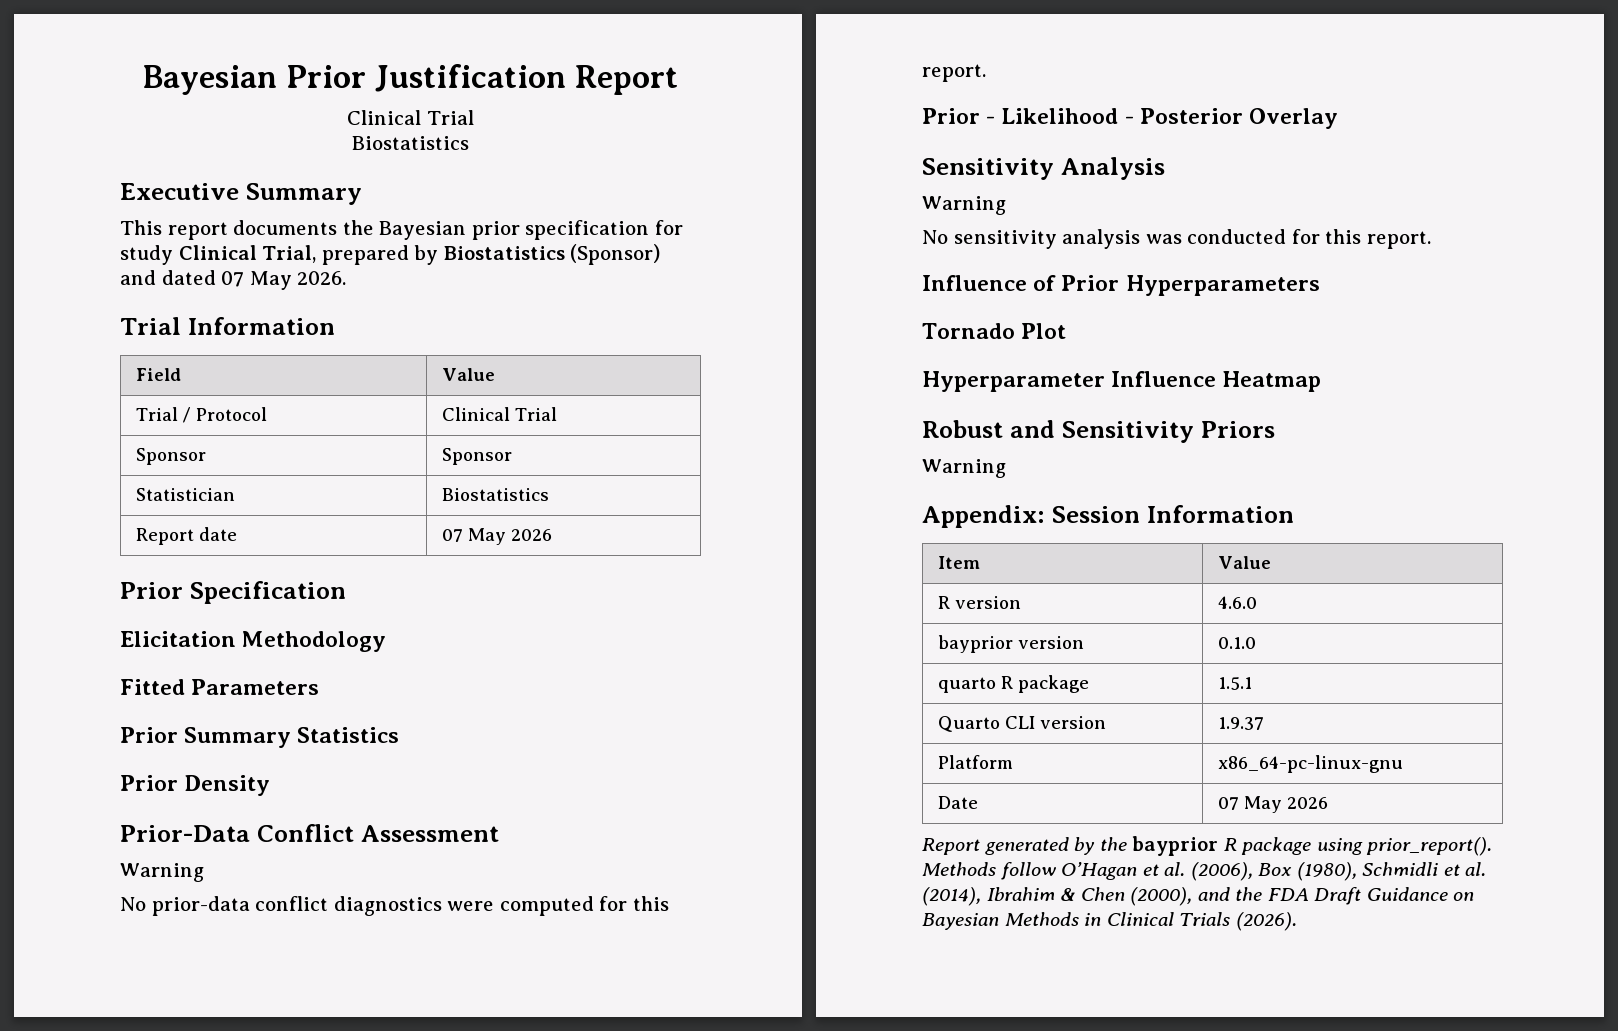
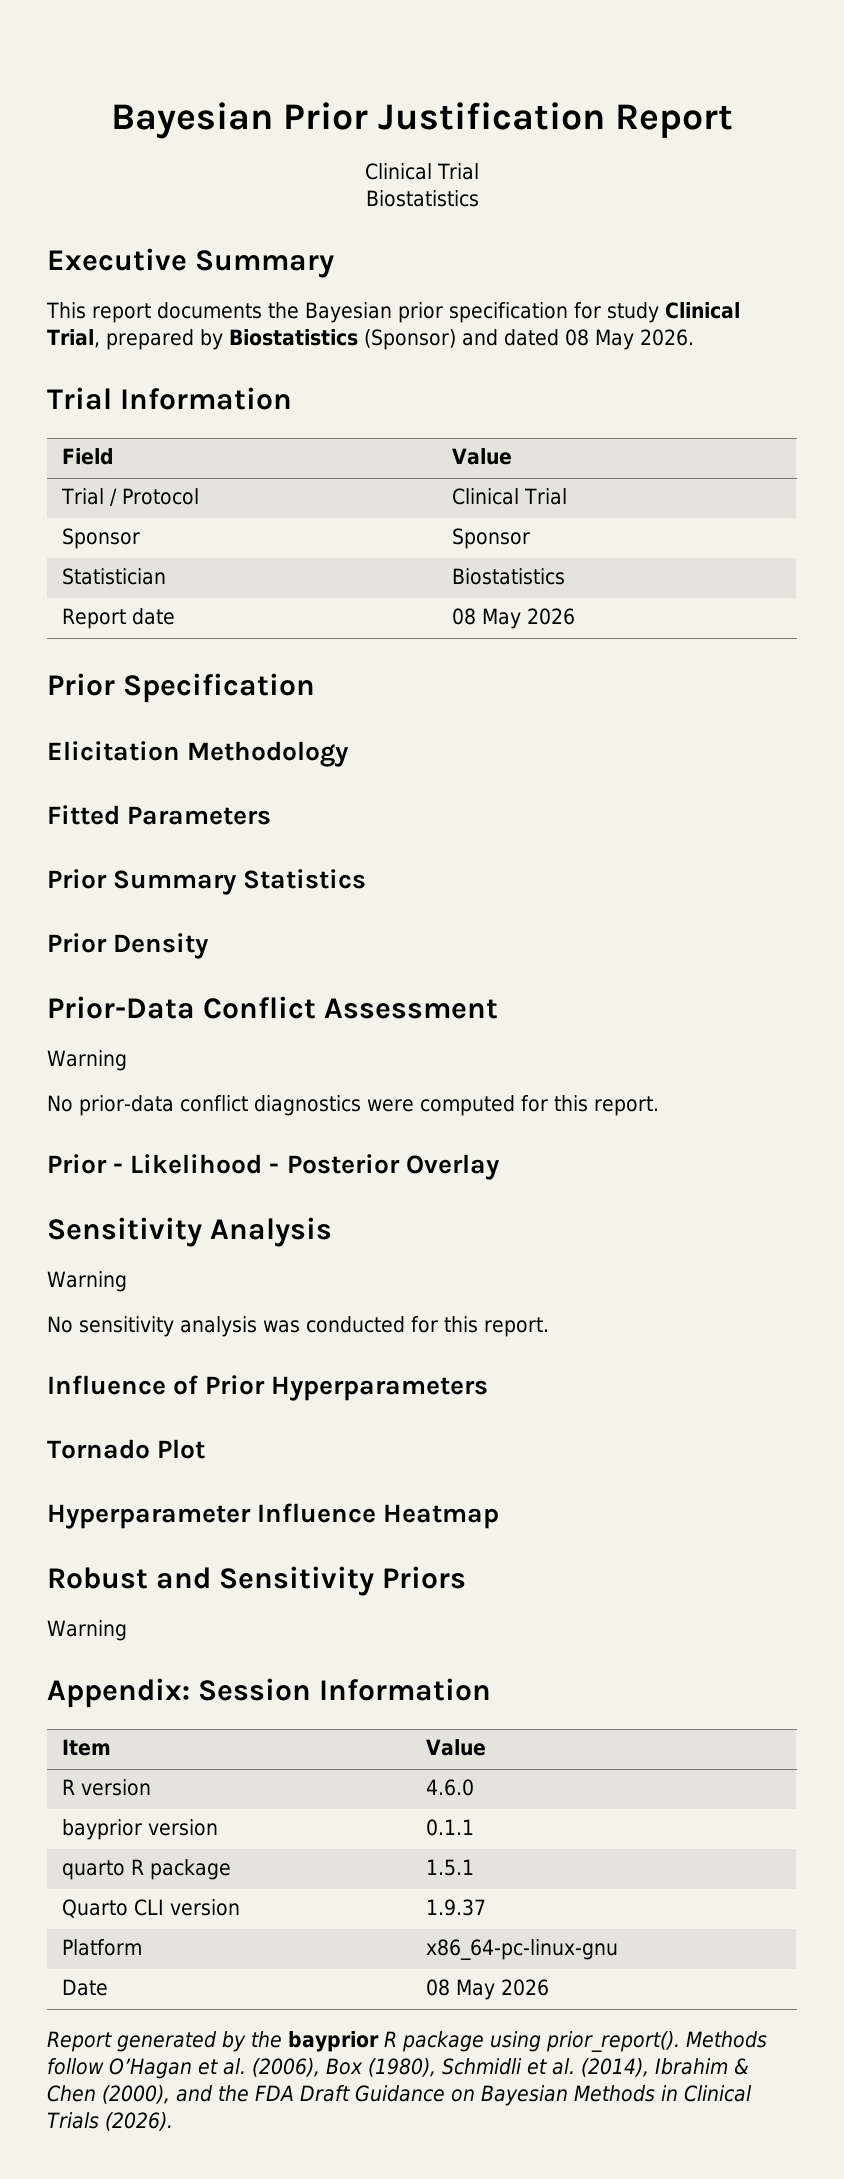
- This report documents the Bayesian prior specification for study Clinical Trial, prepared by Biostatistics (Sponsor) and dated 07 May 2026.
+ This report documents the Bayesian prior specification for study Clinical Trial, prepared by Biostatistics (Sponsor) and dated 08 May 2026.
- Report date | 07 May 2026
+ Report date | 08 May 2026
- bayprior version | 0.1.0
+ bayprior version | 0.1.1
- Date | 07 May 2026
+ Date | 08 May 2026

